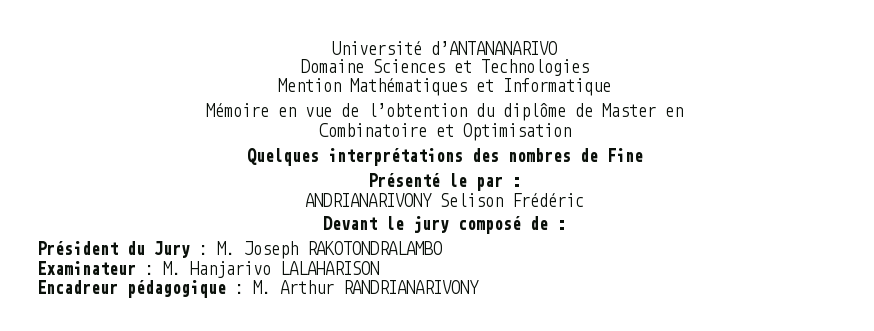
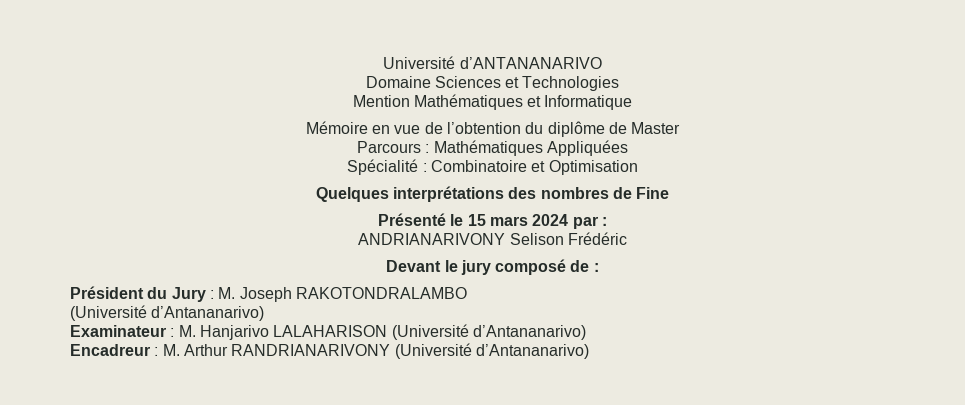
- Mémoire en vue de l’obtention du diplôme de Master en
- Combinatoire et Optimisation
+ Mémoire en vue de l’obtention du diplôme de Master
+ Parcours : Mathématiques Appliquées
+ Spécialité : Combinatoire et Optimisation
- Présenté le par :
+ Présenté le 15 mars 2024 par :
  Président du Jury : M. Joseph RAKOTONDRALAMBO
+ (Université d’Antananarivo)
- Examinateur : M. Hanjarivo LALAHARISON
+ Examinateur : M. Hanjarivo LALAHARISON (Université d’Antananarivo)
- Encadreur pédagogique : M. Arthur RANDRIANARIVONY
+ Encadreur : M. Arthur RANDRIANARIVONY (Université d’Antananarivo)

